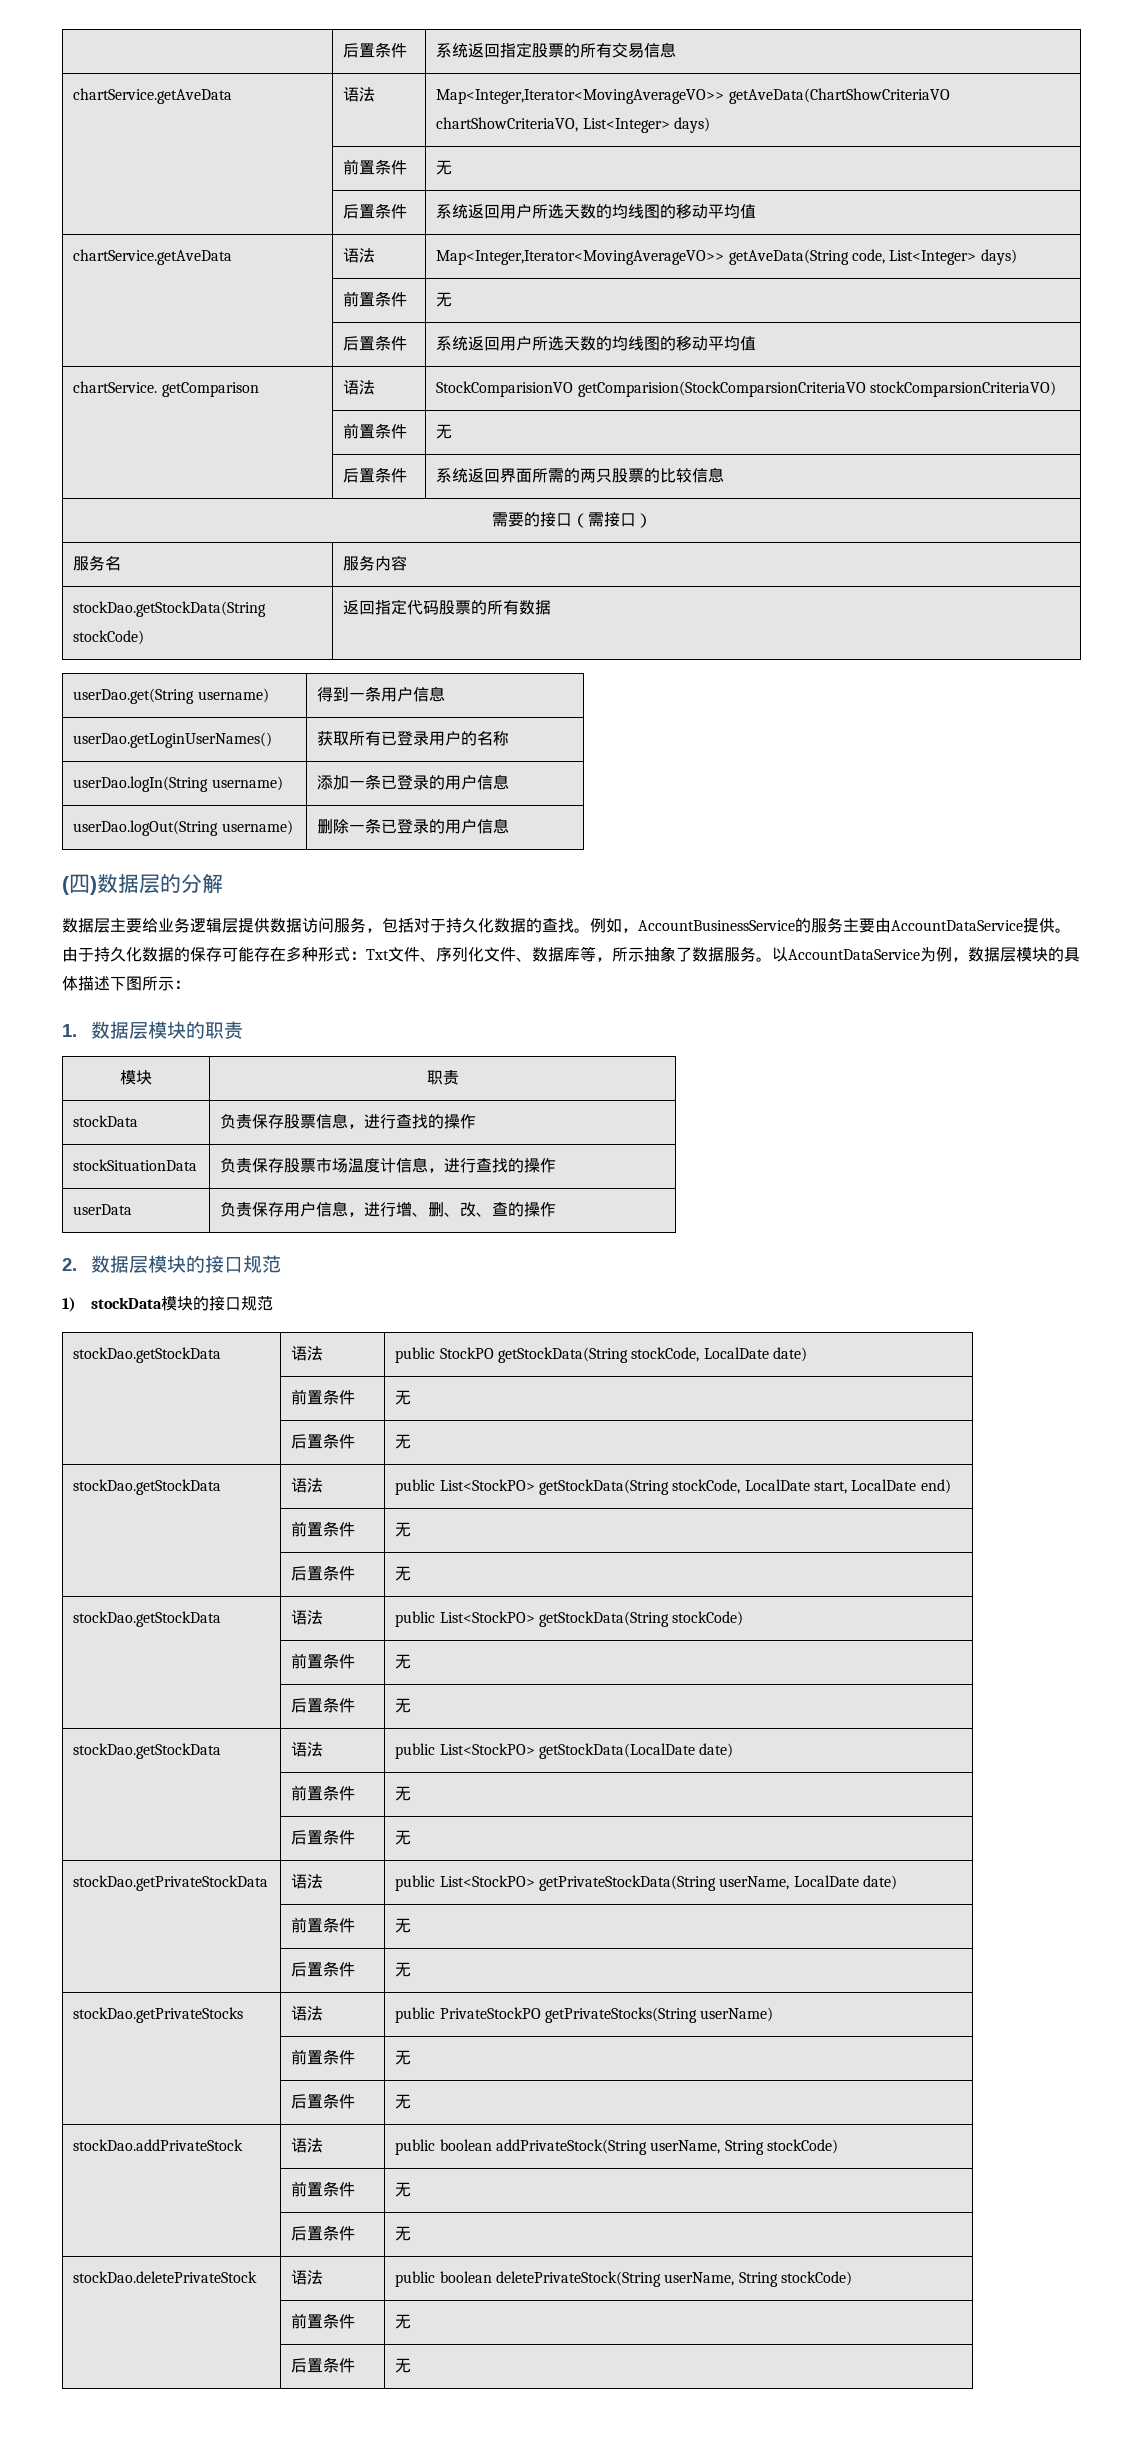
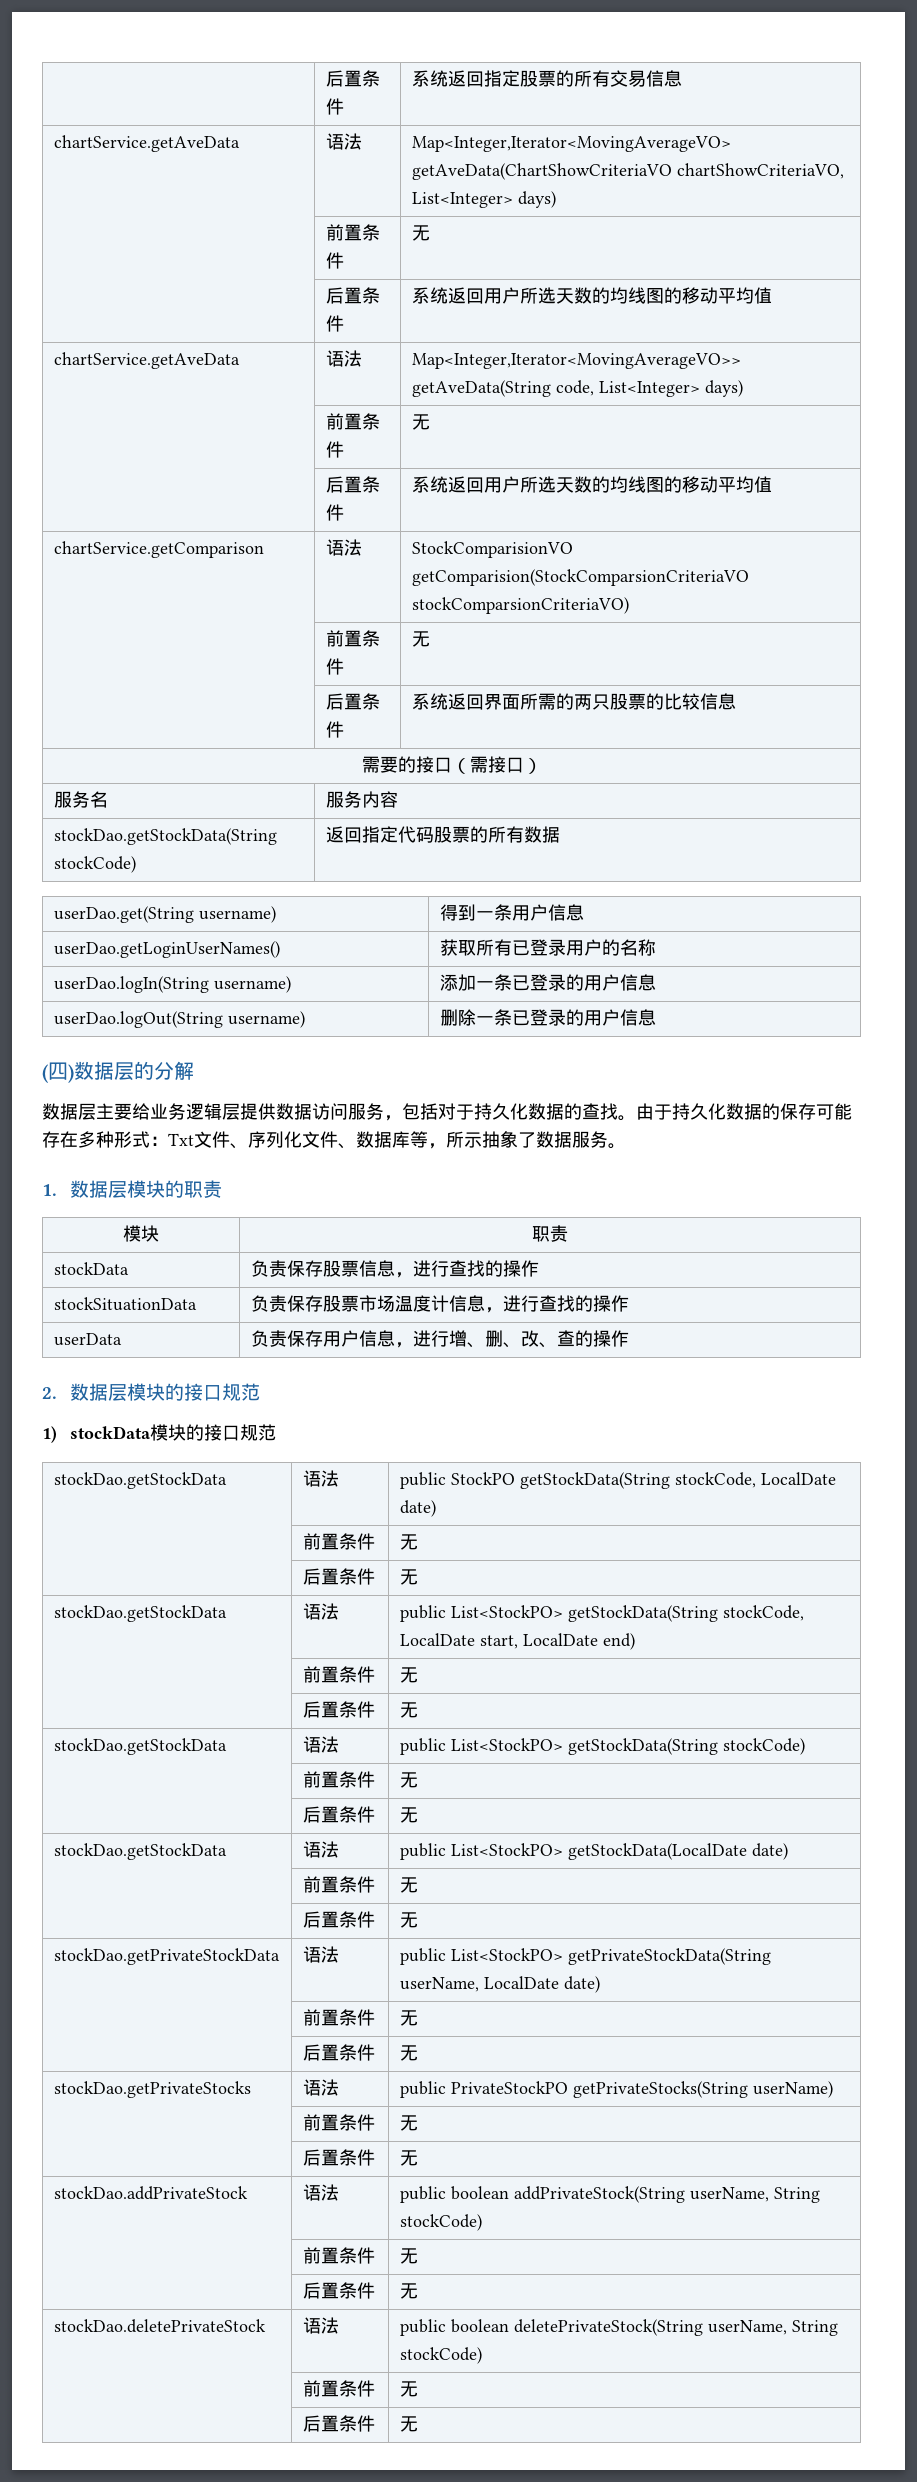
- chartService.getAveData | 语法 | Map<Integer,Iterator<MovingAverageVO>> getAveData(ChartShowCriteriaVO chartShowCriteriaVO, List<Integer> days)
+ chartService.getAveData | 语法 | Map<Integer,Iterator<MovingAverageVO> getAveData(ChartShowCriteriaVO chartShowCriteriaVO, List<Integer> days)
- chartService. getComparison | 语法 | StockComparisionVO getComparision(StockComparsionCriteriaVO stockComparsionCriteriaVO)
+ chartService.getComparison | 语法 | StockComparisionVO getComparision(StockComparsionCriteriaVO stockComparsionCriteriaVO)
- 例如，AccountBusinessService的服务主要由AccountDataService提供。
- 以AccountDataService为例，数据层模块的具体描述下图所示：

